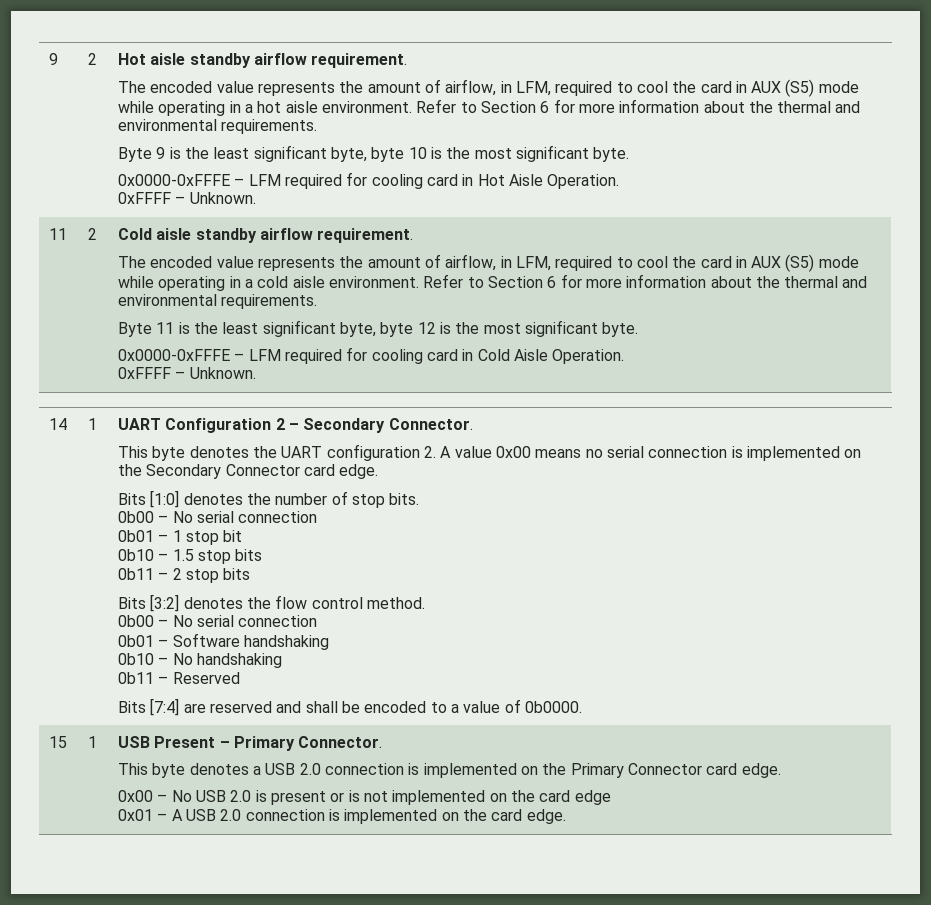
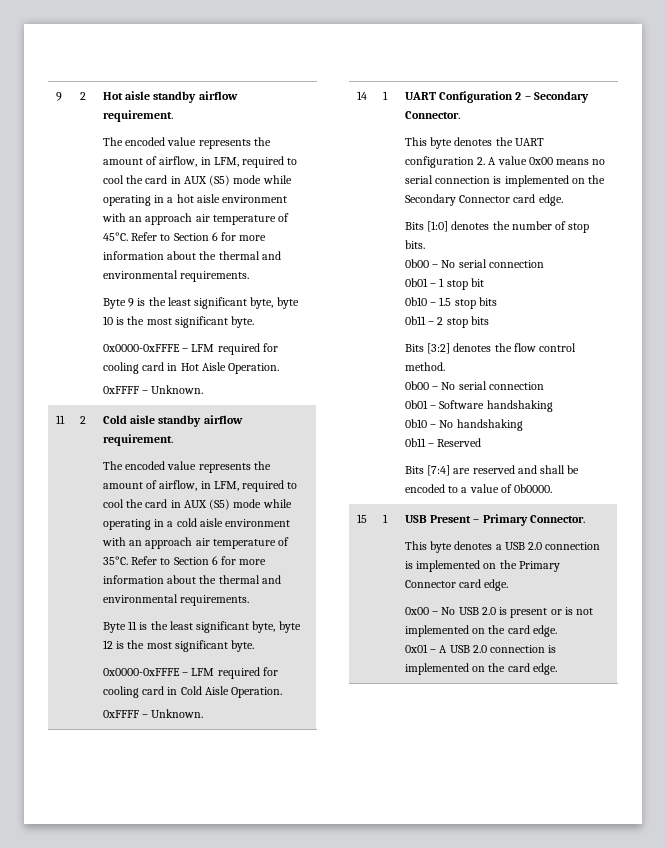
- The encoded value represents the amount of airflow, in LFM, required to cool the card in AUX (S5) mode while operating in a hot aisle environment.
+ The encoded value represents the amount of airflow, in LFM, required to cool the card in AUX (S5) mode while operating in a hot aisle environment with an approach air temperature of 45°C.
- The encoded value represents the amount of airflow, in LFM, required to cool the card in AUX (S5) mode while operating in a cold aisle environment.
+ The encoded value represents the amount of airflow, in LFM, required to cool the card in AUX (S5) mode while operating in a cold aisle environment with an approach air temperature of 35°C.
- 0x00 – No USB 2.0 is present or is not implemented on the card edge
+ 0x00 – No USB 2.0 is present or is not implemented on the card edge.

